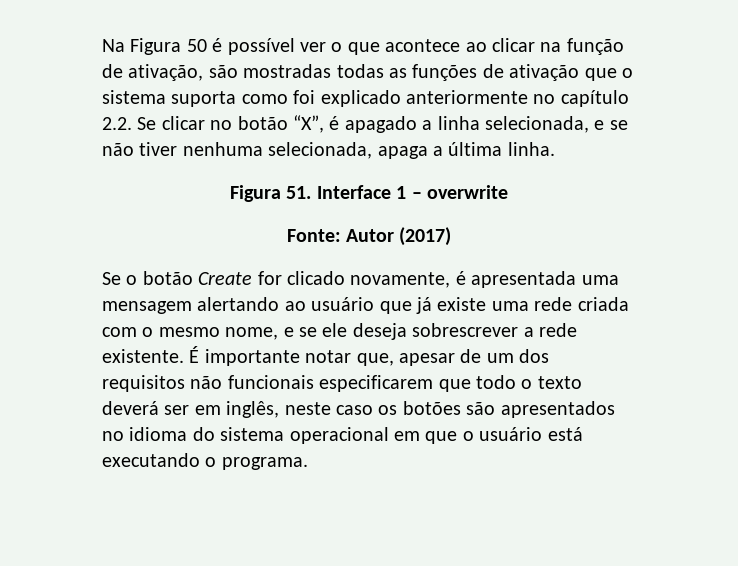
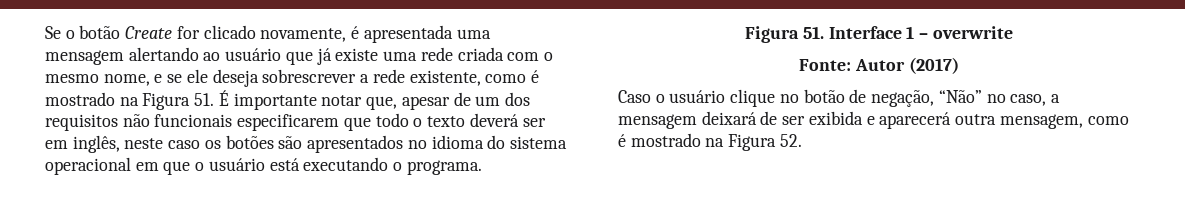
- Na Figura 50 é possível ver o que acontece ao clicar na função de ativação, são mostradas todas as funções de ativação que o sistema suporta como foi explicado anteriormente no capítulo 2.2. Se clicar no botão “X”, é apagado a linha selecionada, e se não tiver nenhuma selecionada, apaga a última linha.
- Figura 51. Interface 1 – overwrite
- Fonte: Autor (2017)
- Se o botão Create for clicado novamente, é apresentada uma mensagem alertando ao usuário que já existe uma rede criada com o mesmo nome, e se ele deseja sobrescrever a rede existente. É importante notar que, apesar de um dos requisitos não funcionais especificarem que todo o texto deverá ser em inglês, neste caso os botões são apresentados no idioma do sistema operacional em que o usuário está executando o programa.
+ Se o botão Create for clicado novamente, é apresentada uma mensagem alertando ao usuário que já existe uma rede criada com o mesmo nome, e se ele deseja sobrescrever a rede existente, como é mostrado na Figura 51. É importante notar que, apesar de um dos requisitos não funcionais especificarem que todo o texto deverá ser em inglês, neste caso os botões são apresentados no idioma do sistema operacional em que o usuário está executando o programa.
+ Figura 51. Interface 1 – overwrite
+ Fonte: Autor (2017)
+ Caso o usuário clique no botão de negação, “Não” no caso, a mensagem deixará de ser exibida e aparecerá outra mensagem, como é mostrado na Figura 52.

